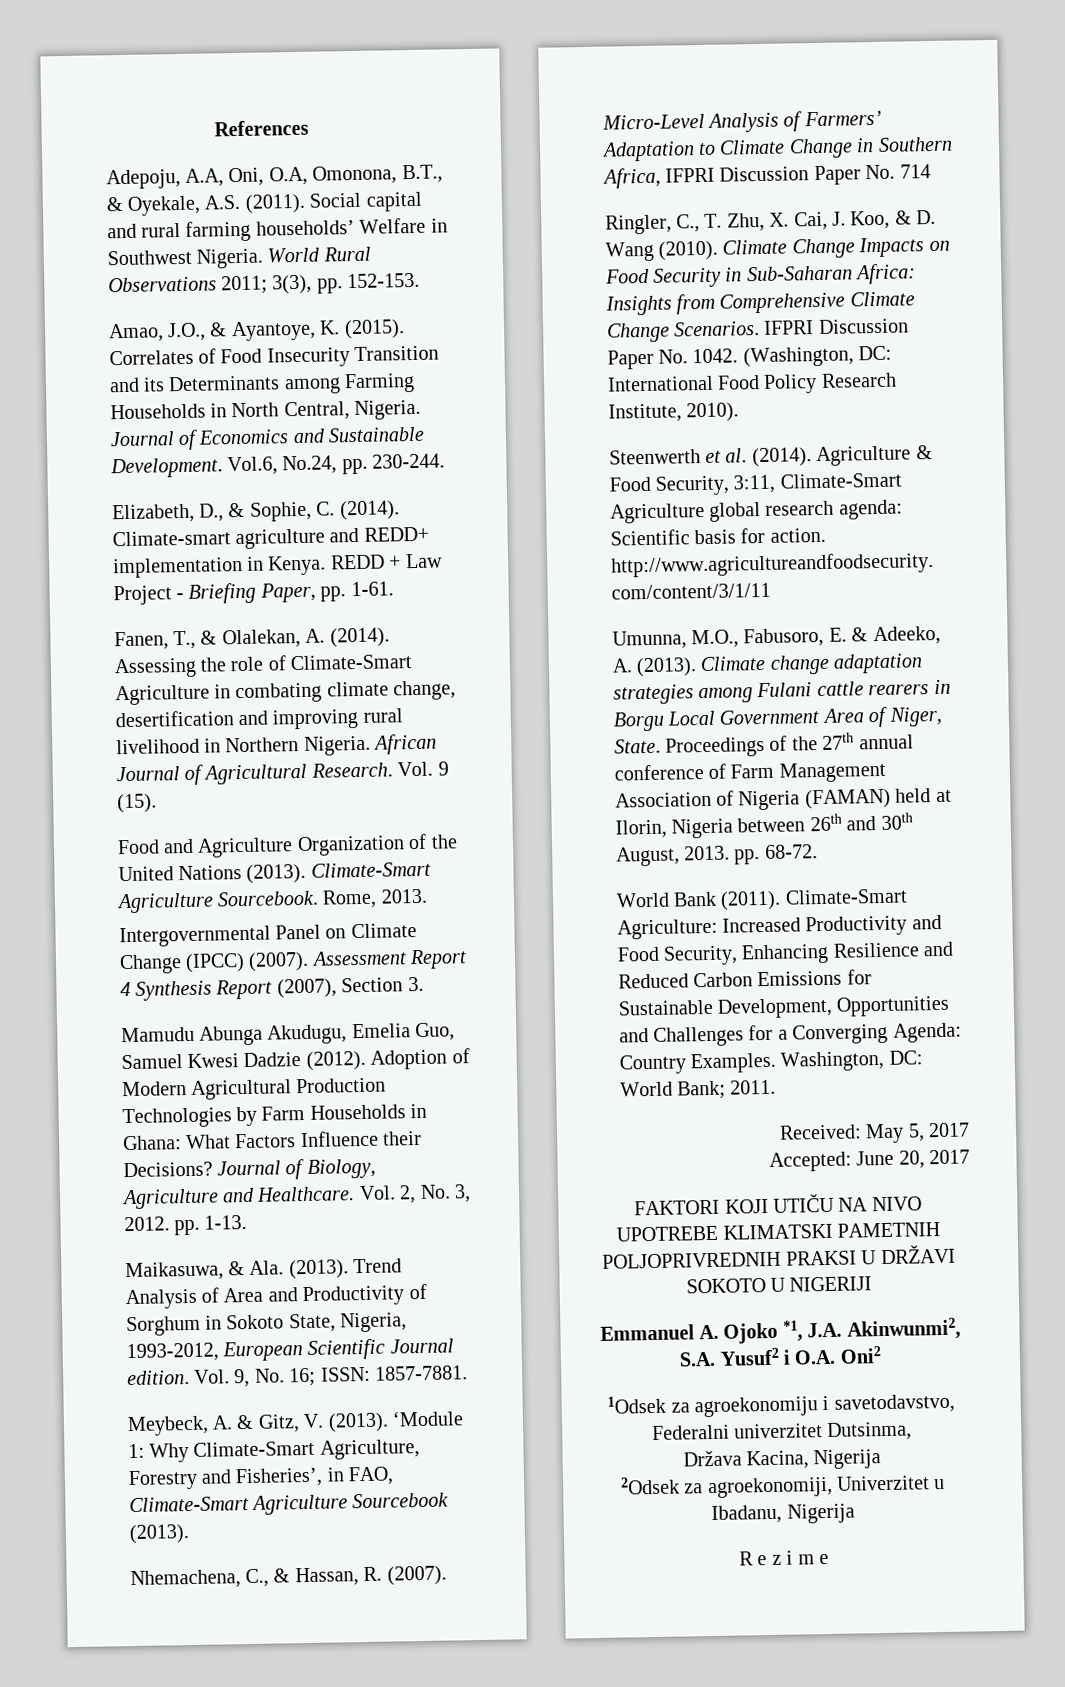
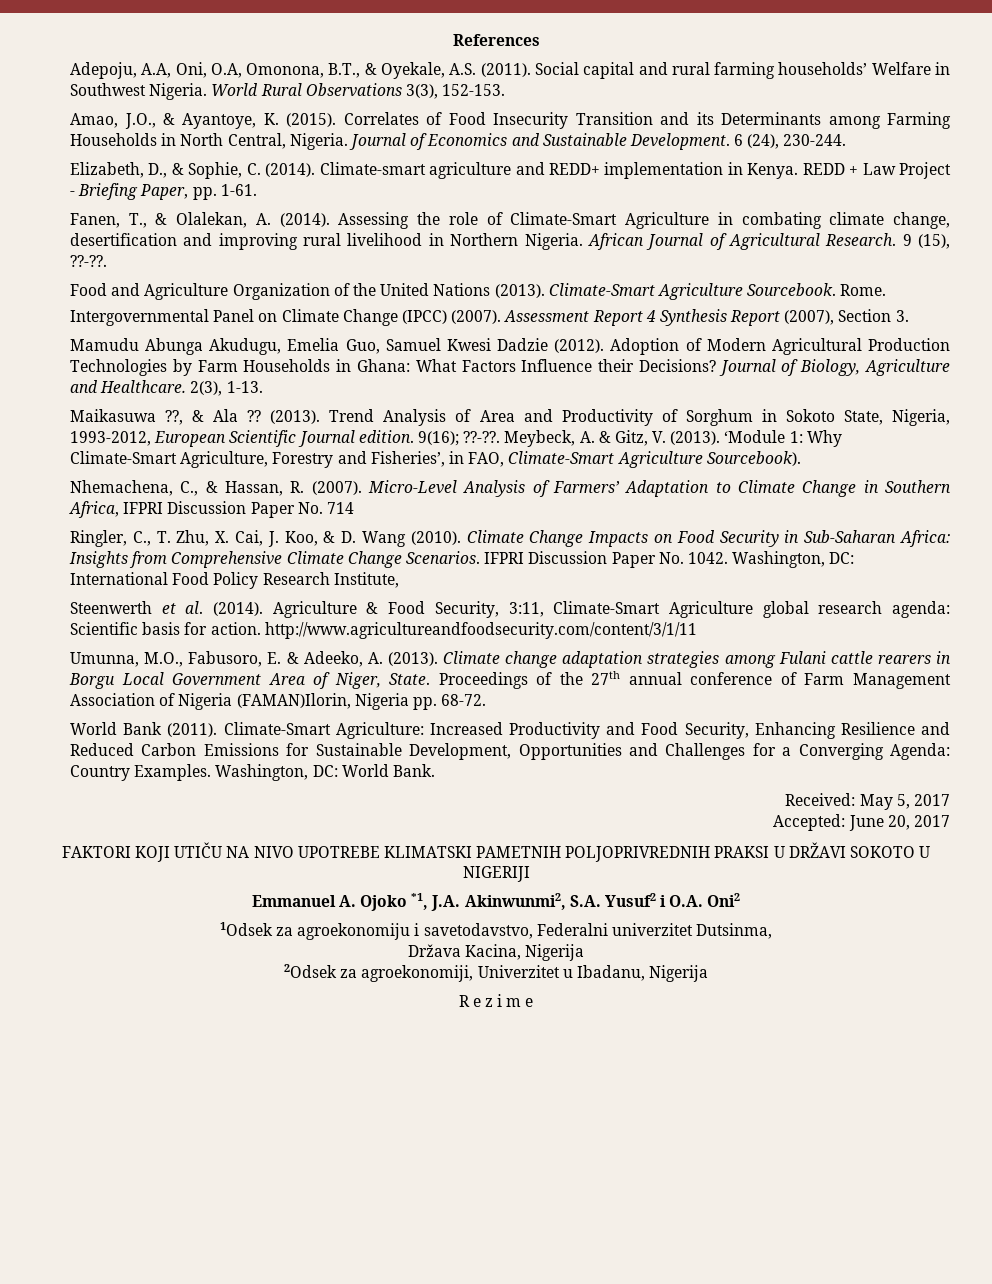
- World Rural Observations 2011; 3(3), pp. 152-153.
+ World Rural Observations 3(3), 152-153.
- Vol.6, No.24, pp. 230-244.
+ 6 (24), 230-244.
- Vol. 9 (15).
+ 9 (15), ??-??.
- Rome, 2013.
+ Rome.
- Vol. 2, No. 3, 2012. pp. 1-13.
- Maikasuwa, & Ala. (2013).
+ 2(3), 1-13.
+ Maikasuwa ??, & Ala ?? (2013).
- Vol. 9, No. 16; ISSN: 1857-7881.
- Meybeck, A. & Gitz, V. (2013).
+ 9(16); ??-??. Meybeck, A. & Gitz, V. (2013).
- ‘Module 1: Why Climate-Smart Agriculture, Forestry and Fisheries’, in FAO, Climate-Smart Agriculture Sourcebook (2013).
+ ‘Module 1: Why Climate-Smart Agriculture, Forestry and Fisheries’, in FAO, Climate-Smart Agriculture Sourcebook).
- (Washington, DC: International Food Policy Research Institute, 2010).
+ Washington, DC: International Food Policy Research Institute,
- Proceedings of the 27th annual conference of Farm Management Association of Nigeria (FAMAN) held at Ilorin, Nigeria between 26th and 30th August, 2013. pp. 68-72.
+ Proceedings of the 27th annual conference of Farm Management Association of Nigeria (FAMAN)Ilorin, Nigeria pp. 68-72.
- Washington, DC: World Bank; 2011.
+ Washington, DC: World Bank.

